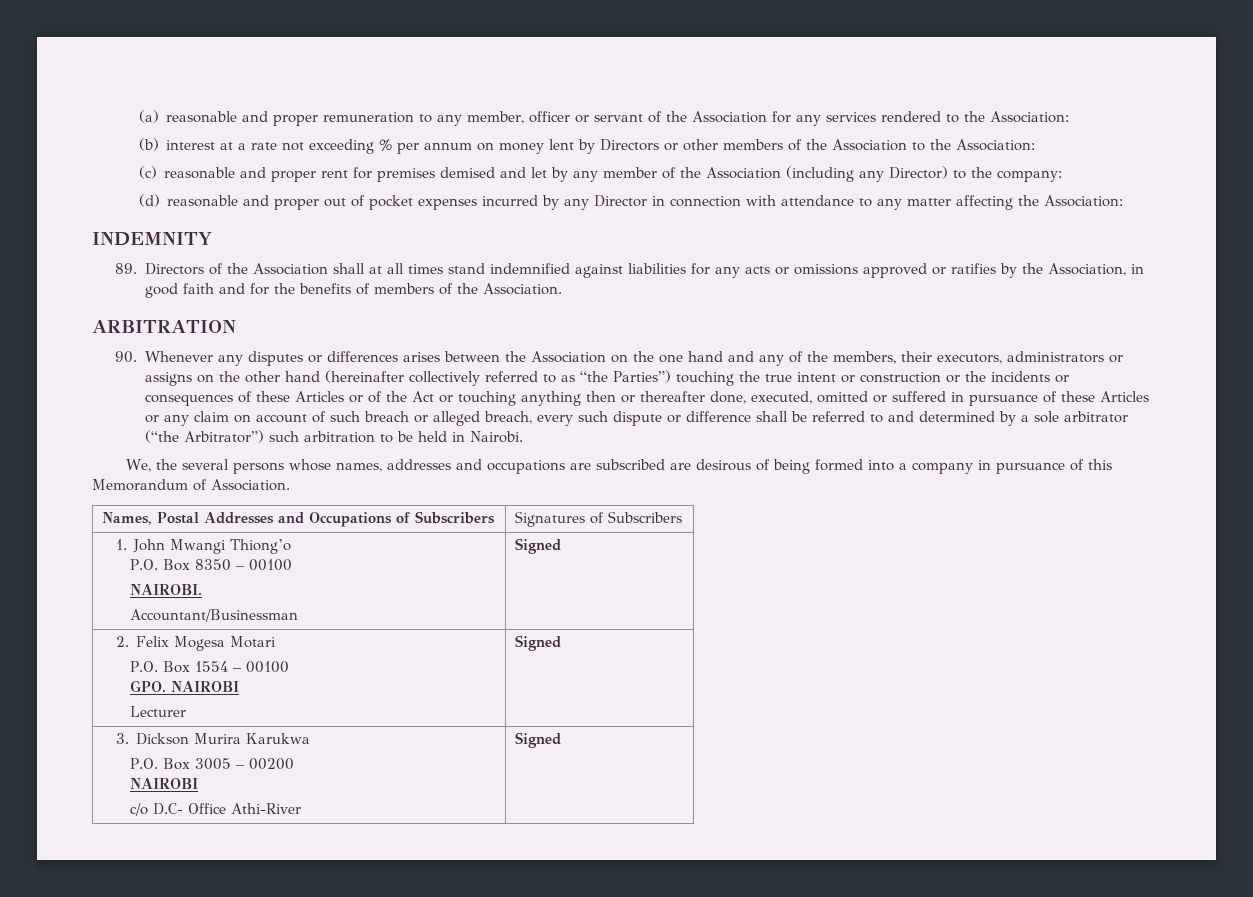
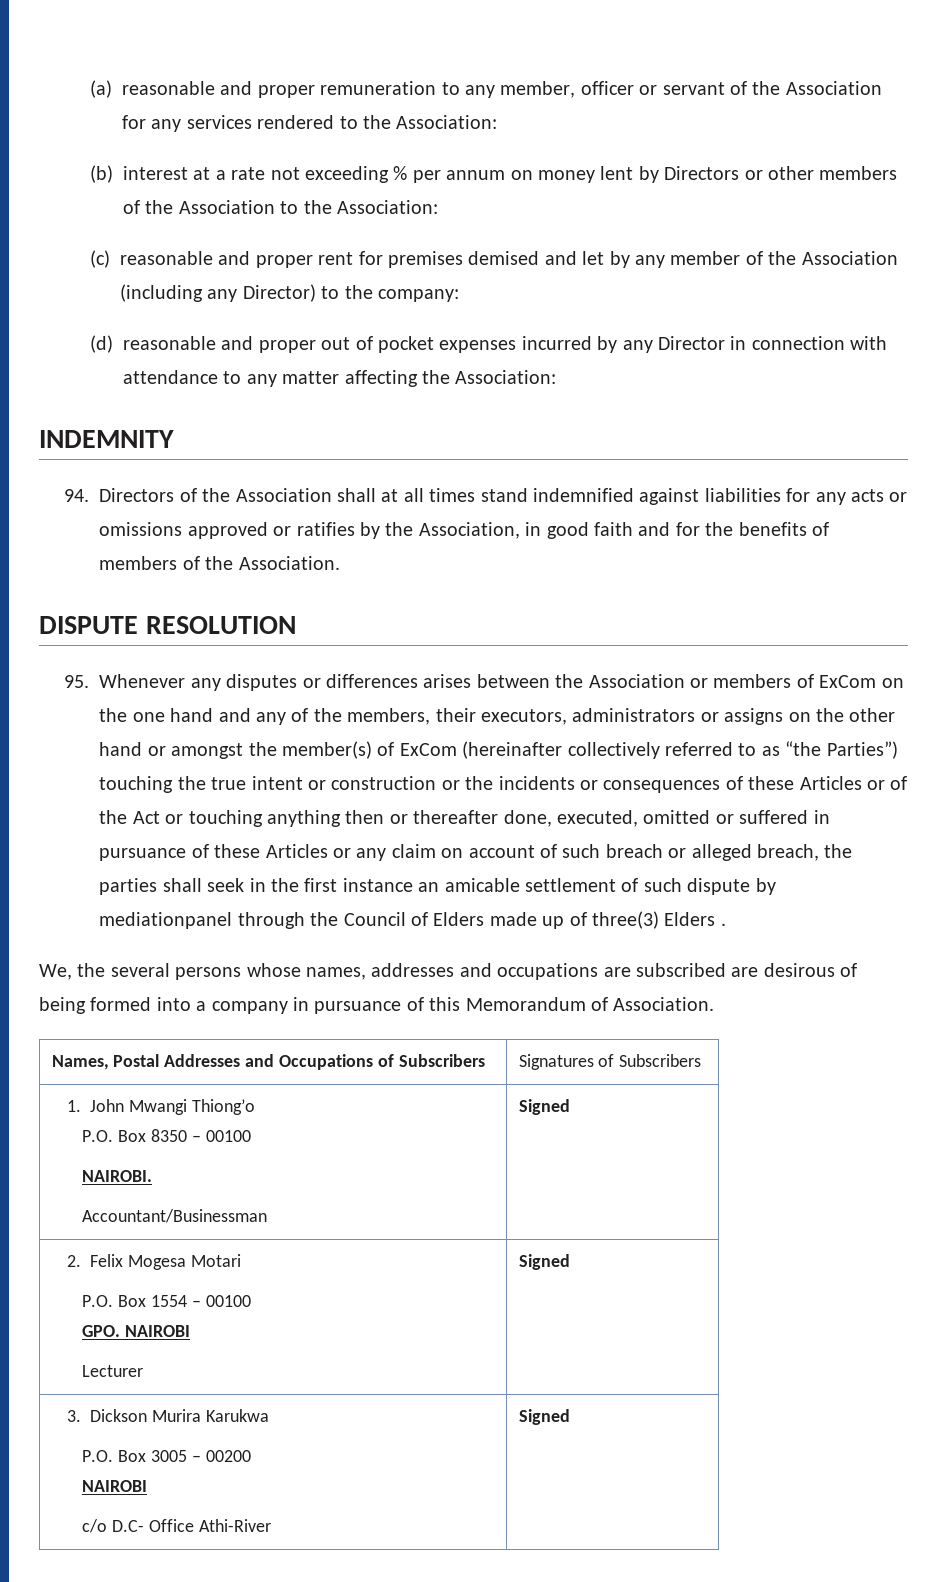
- 89. Directors of the Association shall at all times stand indemnified against liabilities for any acts or omissions approved or ratifies by the Association, in good faith and for the benefits of members of the Association.
+ 94. Directors of the Association shall at all times stand indemnified against liabilities for any acts or omissions approved or ratifies by the Association, in good faith and for the benefits of members of the Association.
- ARBITRATION
- 90. Whenever any disputes or differences arises between the Association on the one hand and any of the members, their executors, administrators or assigns on the other hand (hereinafter collectively referred to as “the Parties”) touching the true intent or construction or the incidents or consequences of these Articles or of the Act or touching anything then or thereafter done, executed, omitted or suffered in pursuance of these Articles or any claim on account of such breach or alleged breach, every such dispute or difference shall be referred to and determined by a sole arbitrator (“the Arbitrator”) such arbitration to be held in Nairobi.
+ DISPUTE RESOLUTION
+ 95. Whenever any disputes or differences arises between the Association or members of ExCom on the one hand and any of the members, their executors, administrators or assigns on the other hand or amongst the member(s) of ExCom (hereinafter collectively referred to as “the Parties”) touching the true intent or construction or the incidents or consequences of these Articles or of the Act or touching anything then or thereafter done, executed, omitted or suffered in pursuance of these Articles or any claim on account of such breach or alleged breach, the parties shall seek in the first instance an amicable settlement of such dispute by mediationpanel through the Council of Elders made up of three(3) Elders .

